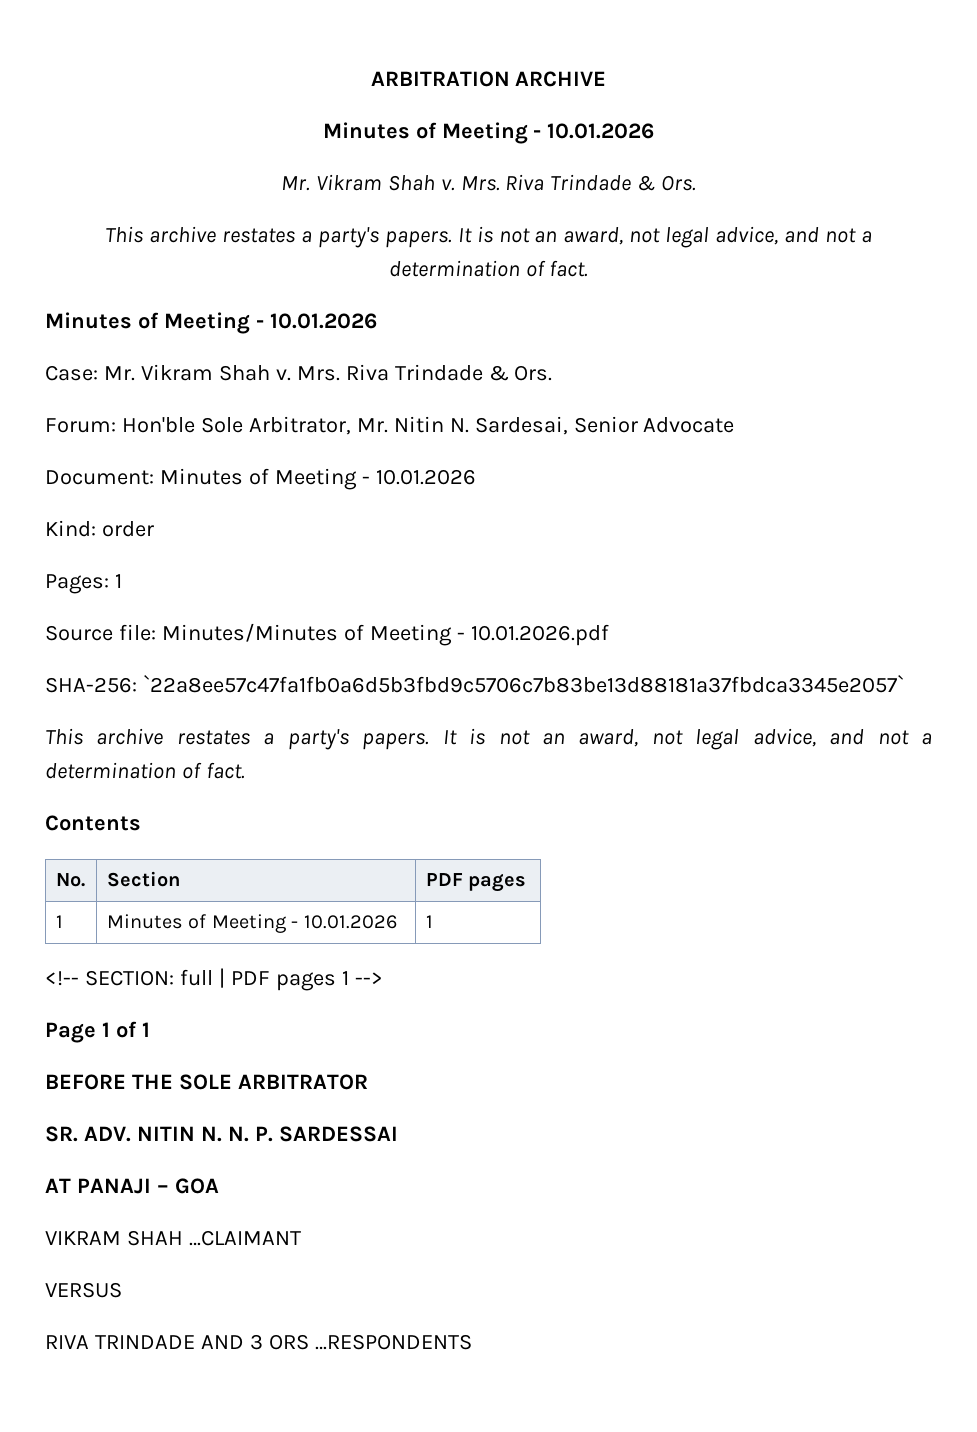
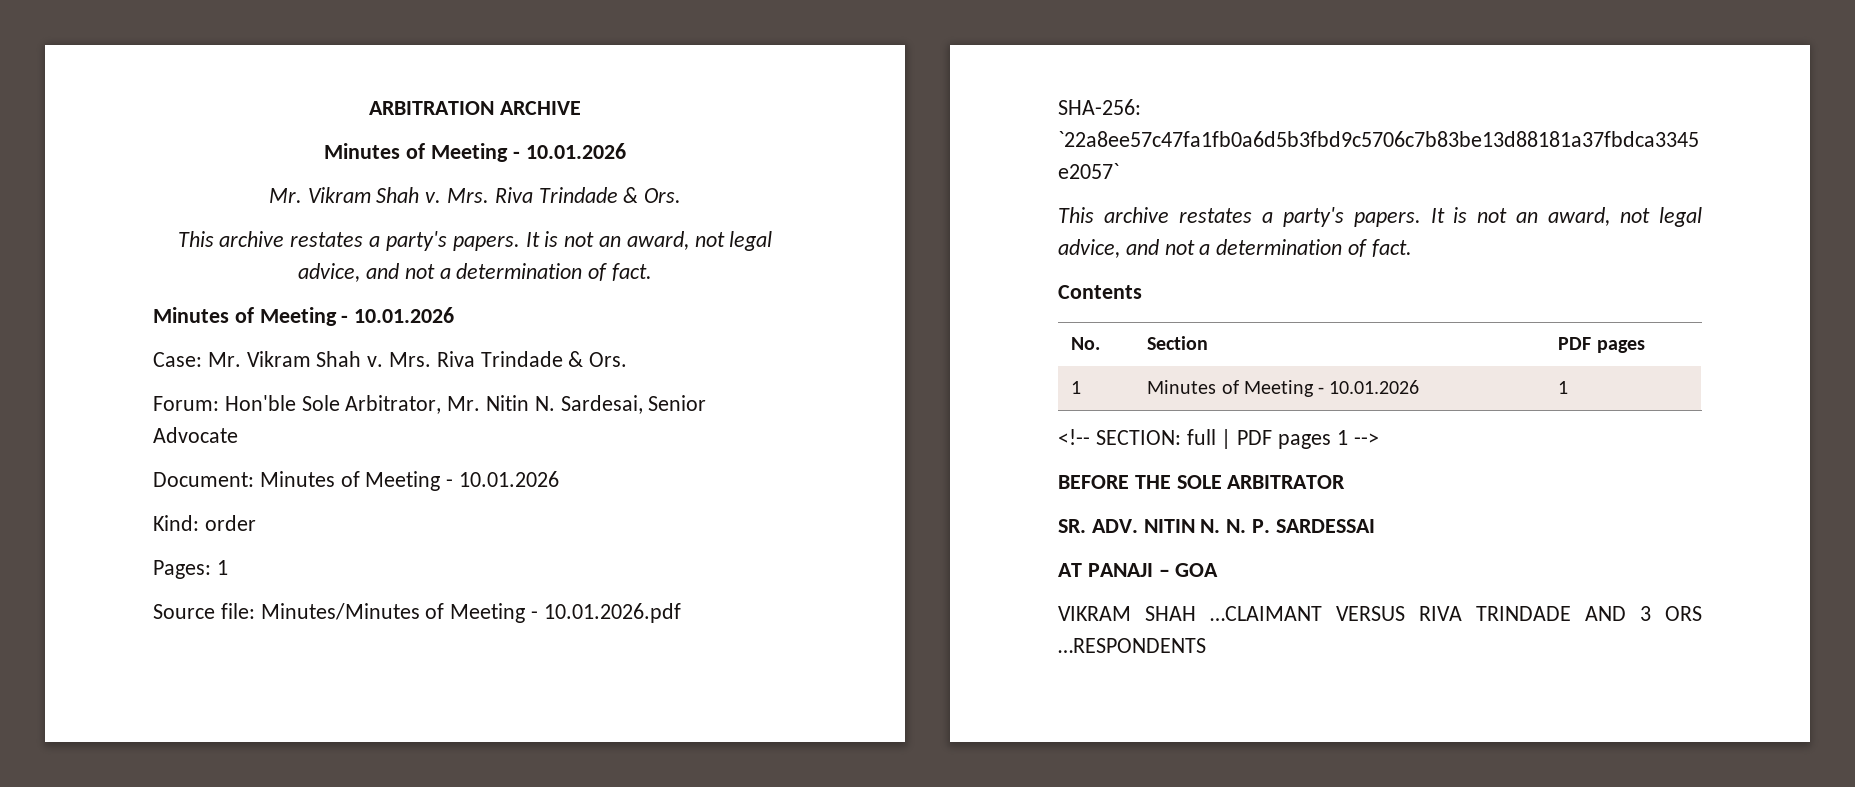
- Page 1 of 1
- VIKRAM SHAH …CLAIMANT
- VERSUS
- RIVA TRINDADE AND 3 ORS …RESPONDENTS
+ VIKRAM SHAH …CLAIMANT VERSUS RIVA TRINDADE AND 3 ORS …RESPONDENTS

